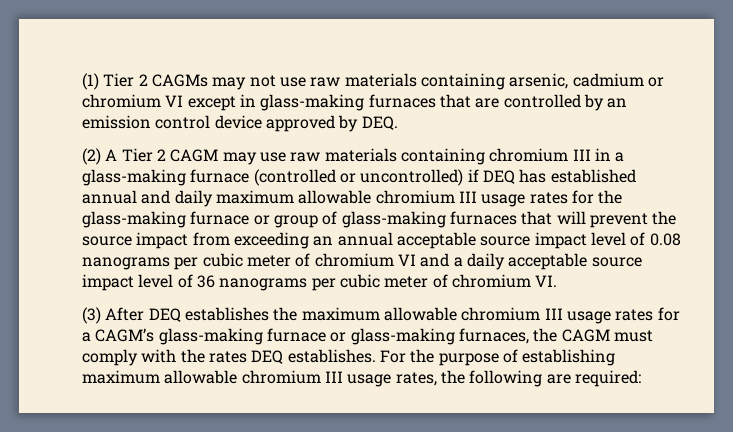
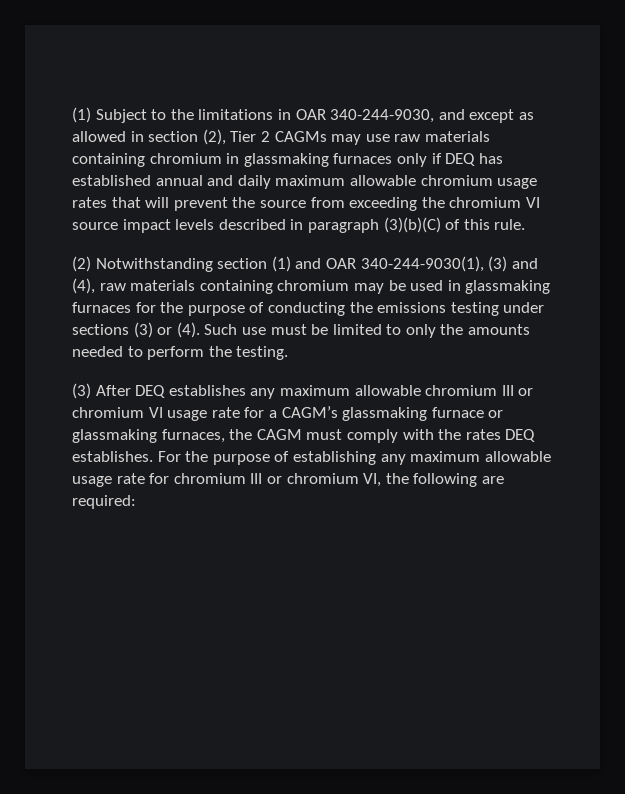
- (1) Tier 2 CAGMs may not use raw materials containing arsenic, cadmium or chromium VI except in glass-making furnaces that are controlled by an emission control device approved by DEQ.
- (2) A Tier 2 CAGM may use raw materials containing chromium III in a glass-making furnace (controlled or uncontrolled) if DEQ has established annual and daily maximum allowable chromium III usage rates for the glass-making furnace or group of glass-making furnaces that will prevent the source impact from exceeding an annual acceptable source impact level of 0.08 nanograms per cubic meter of chromium VI and a daily acceptable source impact level of 36 nanograms per cubic meter of chromium VI.
+ (1) Subject to the limitations in OAR 340-244-9030, and except as allowed in section (2), Tier 2 CAGMs may use raw materials containing chromium in glassmaking furnaces only if DEQ has established annual and daily maximum allowable chromium usage rates that will prevent the source from exceeding the chromium VI source impact levels described in paragraph (3)(b)(C) of this rule.
+ (2) Notwithstanding section (1) and OAR 340-244-9030(1), (3) and (4), raw materials containing chromium may be used in glassmaking furnaces for the purpose of conducting the emissions testing under sections (3) or (4). Such use must be limited to only the amounts needed to perform the testing.
- (3) After DEQ establishes the maximum allowable chromium III usage rates for a CAGM’s glass-making furnace or glass-making furnaces, the CAGM must comply with the rates DEQ establishes.
+ (3) After DEQ establishes any maximum allowable chromium III or chromium VI usage rate for a CAGM’s glassmaking furnace or glassmaking furnaces, the CAGM must comply with the rates DEQ establishes.
- For the purpose of establishing maximum allowable chromium III usage rates, the following are required:
+ For the purpose of establishing any maximum allowable usage rate for chromium III or chromium VI, the following are required:

